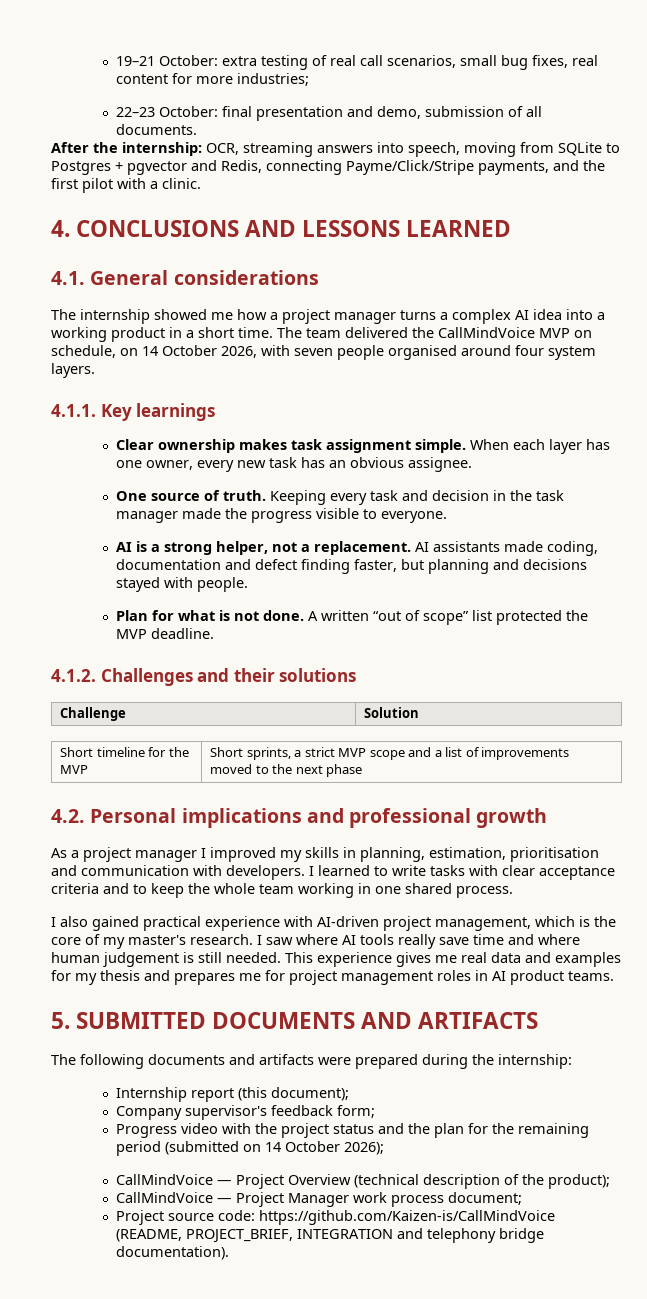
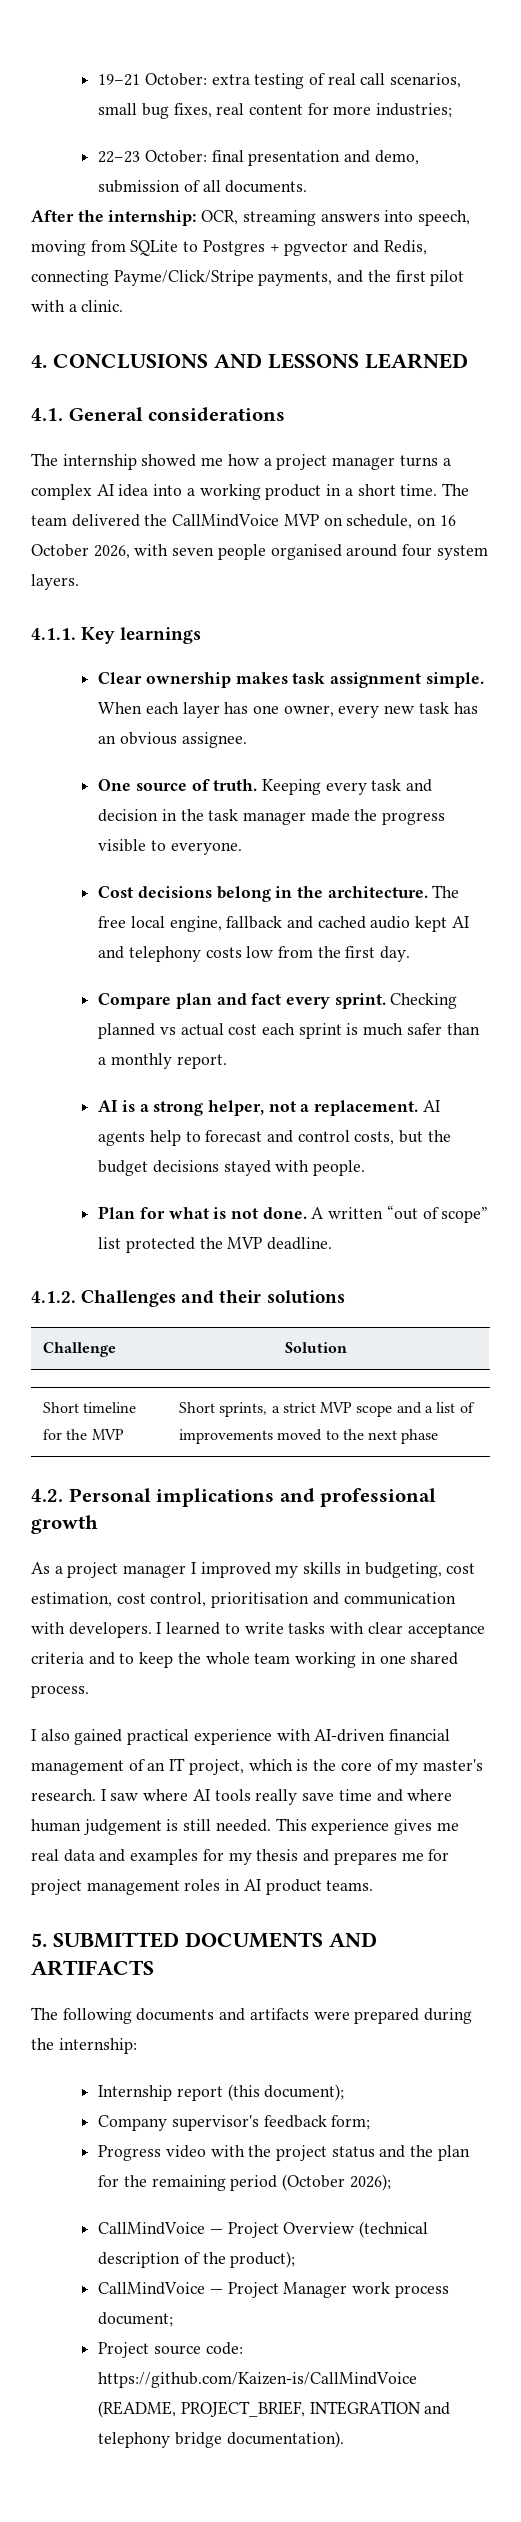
- The team delivered the CallMindVoice MVP on schedule, on 14 October 2026, with seven people organised around four system layers.
+ The team delivered the CallMindVoice MVP on schedule, on 16 October 2026, with seven people organised around four system layers.
+ Cost decisions belong in the architecture. The free local engine, fallback and cached audio kept AI and telephony costs low from the first day.
+ Compare plan and fact every sprint. Checking planned vs actual cost each sprint is much safer than a monthly report.
- AI assistants made coding, documentation and defect finding faster, but planning and decisions stayed with people.
+ AI agents help to forecast and control costs, but the budget decisions stayed with people.
- As a project manager I improved my skills in planning, estimation, prioritisation and communication with developers.
+ As a project manager I improved my skills in budgeting, cost estimation, cost control, prioritisation and communication with developers.
- I also gained practical experience with AI-driven project management, which is the core of my master's research.
+ I also gained practical experience with AI-driven financial management of an IT project, which is the core of my master's research.
- Progress video with the project status and the plan for the remaining period (submitted on 14 October 2026);
+ Progress video with the project status and the plan for the remaining period (October 2026);

